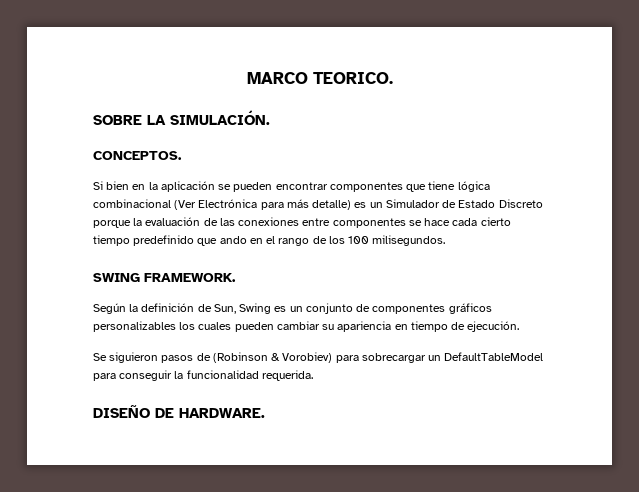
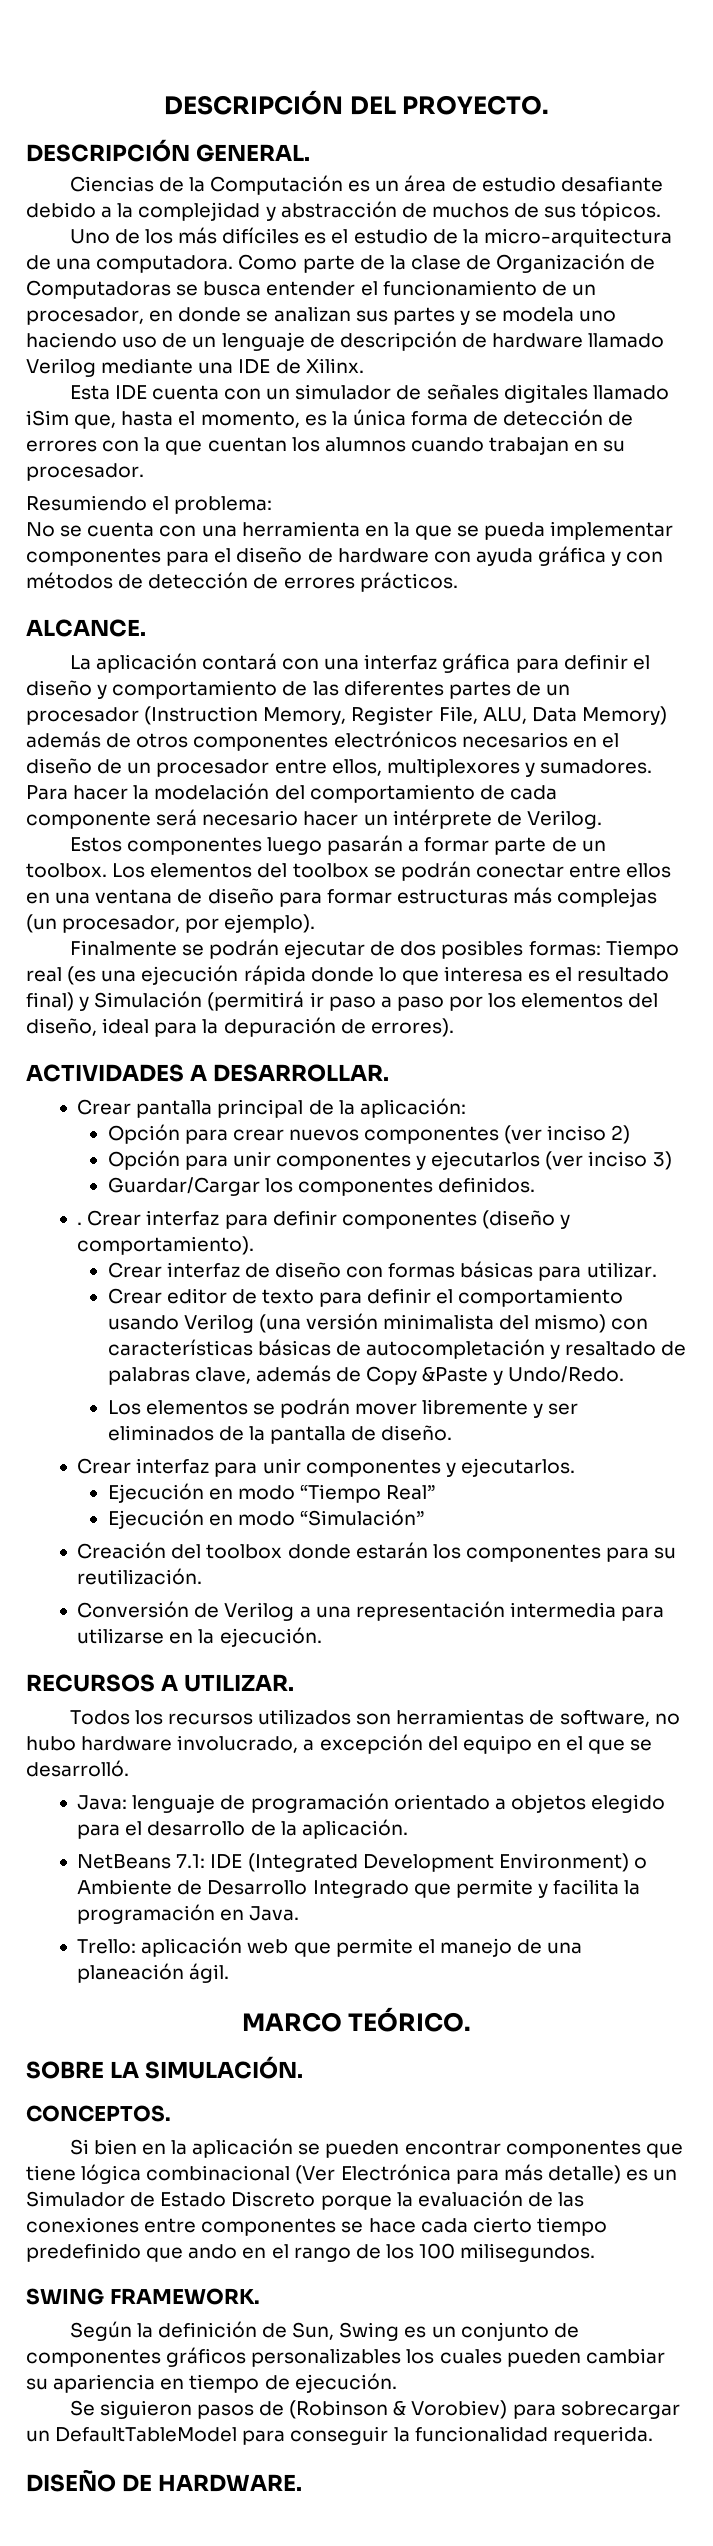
- MARCO TEORICO.
+ DESCRIPCIÓN DEL PROYECTO.
+ DESCRIPCIÓN GENERAL.
+ Ciencias de la Computación es un área de estudio desafiante debido a la complejidad y abstracción de muchos de sus tópicos.
+ Uno de los más difíciles es el estudio de la micro-arquitectura de una computadora. Como parte de la clase de Organización de Computadoras se busca entender el funcionamiento de un procesador, en donde se analizan sus partes y se modela uno haciendo uso de un lenguaje de descripción de hardware llamado Verilog mediante una IDE de Xilinx.
+ Esta IDE cuenta con un simulador de señales digitales llamado iSim que, hasta el momento, es la única forma de detección de errores con la que cuentan los alumnos cuando trabajan en su procesador.
+ Resumiendo el problema:
+ No se cuenta con una herramienta en la que se pueda implementar componentes para el diseño de hardware con ayuda gráfica y con métodos de detección de errores prácticos.
+ ALCANCE.
+ La aplicación contará con una interfaz gráfica para definir el diseño y comportamiento de las diferentes partes de un procesador (Instruction Memory, Register File, ALU, Data Memory) además de otros componentes electrónicos necesarios en el diseño de un procesador entre ellos, multiplexores y sumadores. Para hacer la modelación del comportamiento de cada componente será necesario hacer un intérprete de Verilog.
+ Estos componentes luego pasarán a formar parte de un toolbox. Los elementos del toolbox se podrán conectar entre ellos en una ventana de diseño para formar estructuras más complejas (un procesador, por ejemplo).
+ Finalmente se podrán ejecutar de dos posibles formas: Tiempo real (es una ejecución rápida donde lo que interesa es el resultado final) y Simulación (permitirá ir paso a paso por los elementos del diseño, ideal para la depuración de errores).
+ ACTIVIDADES A DESARROLLAR.
+ Crear pantalla principal de la aplicación:
+ Opción para crear nuevos componentes (ver inciso 2)
+ Opción para unir componentes y ejecutarlos (ver inciso 3)
+ Guardar/Cargar los componentes definidos.
+ . Crear interfaz para definir componentes (diseño y comportamiento).
+ Crear interfaz de diseño con formas básicas para utilizar.
+ Crear editor de texto para definir el comportamiento usando Verilog (una versión minimalista del mismo) con características básicas de autocompletación y resaltado de palabras clave, además de Copy &Paste y Undo/Redo.
+ Los elementos se podrán mover libremente y ser eliminados de la pantalla de diseño.
+ Crear interfaz para unir componentes y ejecutarlos.
+ Ejecución en modo “Tiempo Real”
+ Ejecución en modo “Simulación”
+ Creación del toolbox donde estarán los componentes para su reutilización.
+ Conversión de Verilog a una representación intermedia para utilizarse en la ejecución.
+ RECURSOS A UTILIZAR.
+ Todos los recursos utilizados son herramientas de software, no hubo hardware involucrado, a excepción del equipo en el que se desarrolló.
+ Java: lenguaje de programación orientado a objetos elegido para el desarrollo de la aplicación.
+ NetBeans 7.1: IDE (Integrated Development Environment) o Ambiente de Desarrollo Integrado que permite y facilita la programación en Java.
+ Trello: aplicación web que permite el manejo de una planeación ágil.
+ MARCO TEÓRICO.

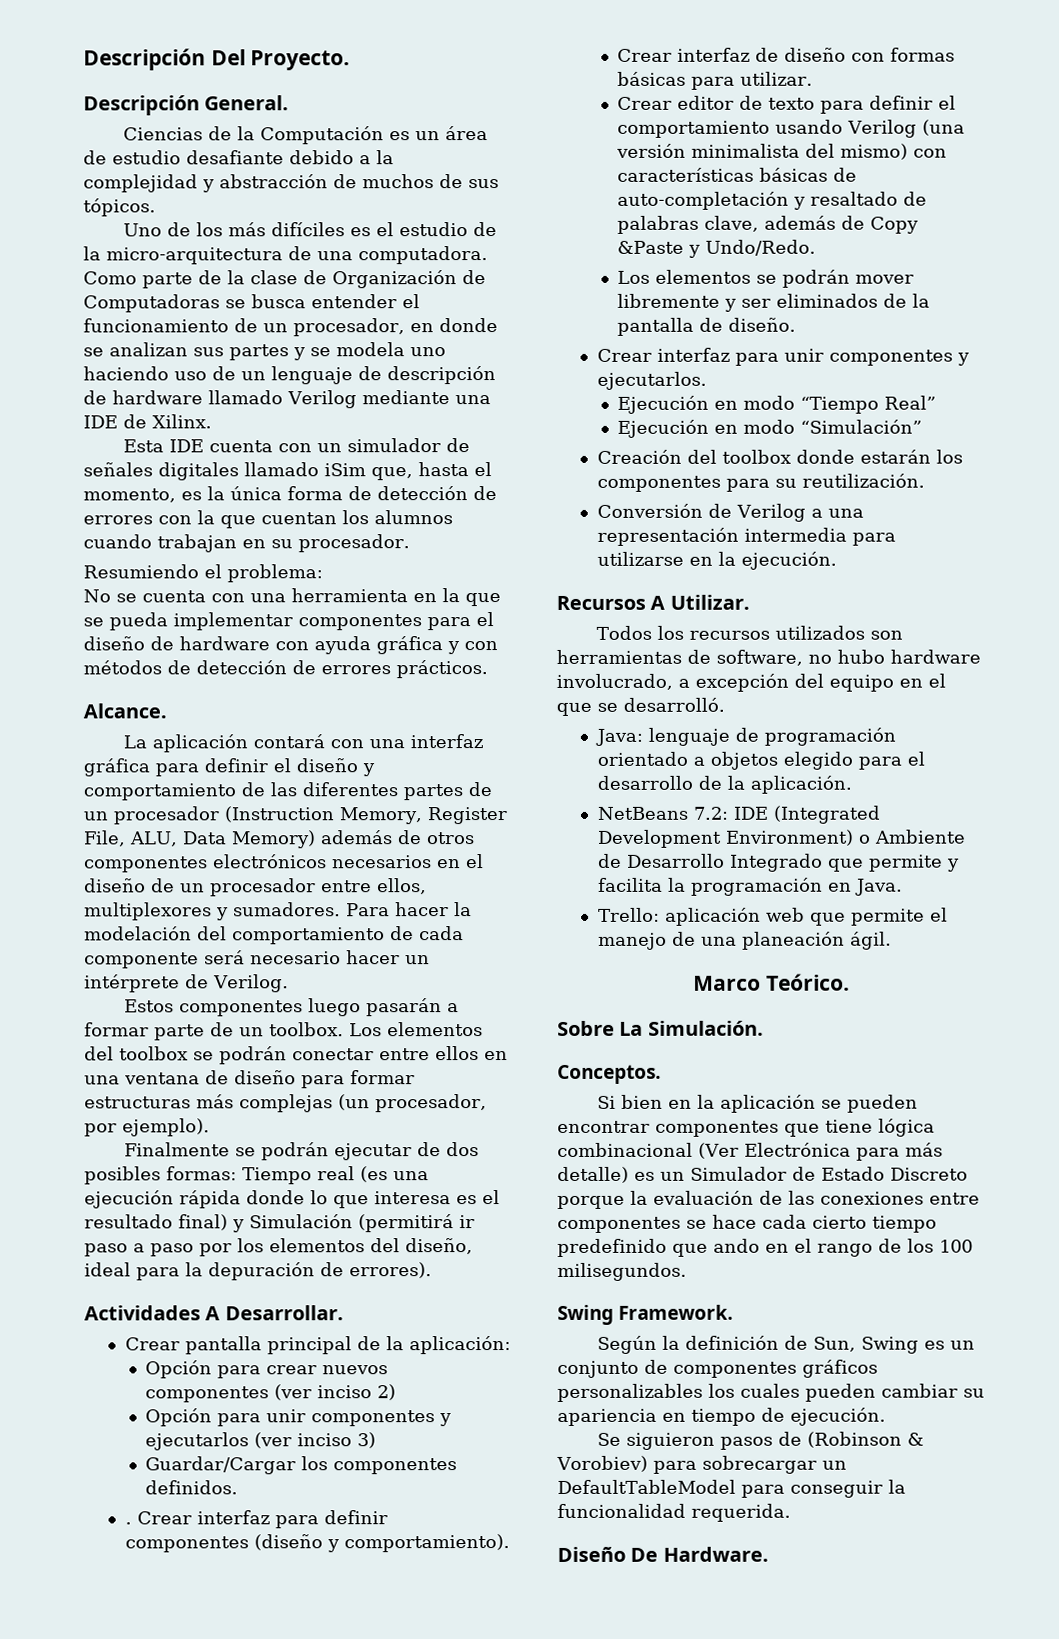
- DESCRIPCIÓN DEL PROYECTO.
- DESCRIPCIÓN GENERAL.
+ Descripción Del Proyecto.
+ Descripción General.
- ALCANCE.
+ Alcance.
- ACTIVIDADES A DESARROLLAR.
+ Actividades A Desarrollar.
- Crear editor de texto para definir el comportamiento usando Verilog (una versión minimalista del mismo) con características básicas de autocompletación y resaltado de palabras clave, además de Copy &Paste y Undo/Redo.
+ Crear editor de texto para definir el comportamiento usando Verilog (una versión minimalista del mismo) con características básicas de auto-completación y resaltado de palabras clave, además de Copy &Paste y Undo/Redo.
- RECURSOS A UTILIZAR.
+ Recursos A Utilizar.
- NetBeans 7.1: IDE (Integrated Development Environment) o Ambiente de Desarrollo Integrado que permite y facilita la programación en Java.
+ NetBeans 7.2: IDE (Integrated Development Environment) o Ambiente de Desarrollo Integrado que permite y facilita la programación en Java.
- MARCO TEÓRICO.
- SOBRE LA SIMULACIÓN.
- CONCEPTOS.
+ Marco Teórico.
+ Sobre La Simulación.
+ Conceptos.
- SWING FRAMEWORK.
+ Swing Framework.
- DISEÑO DE HARDWARE.
+ Diseño De Hardware.

